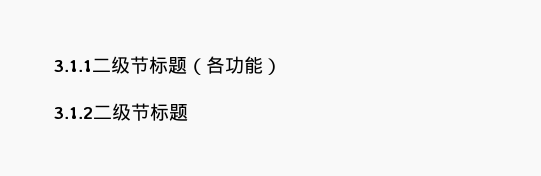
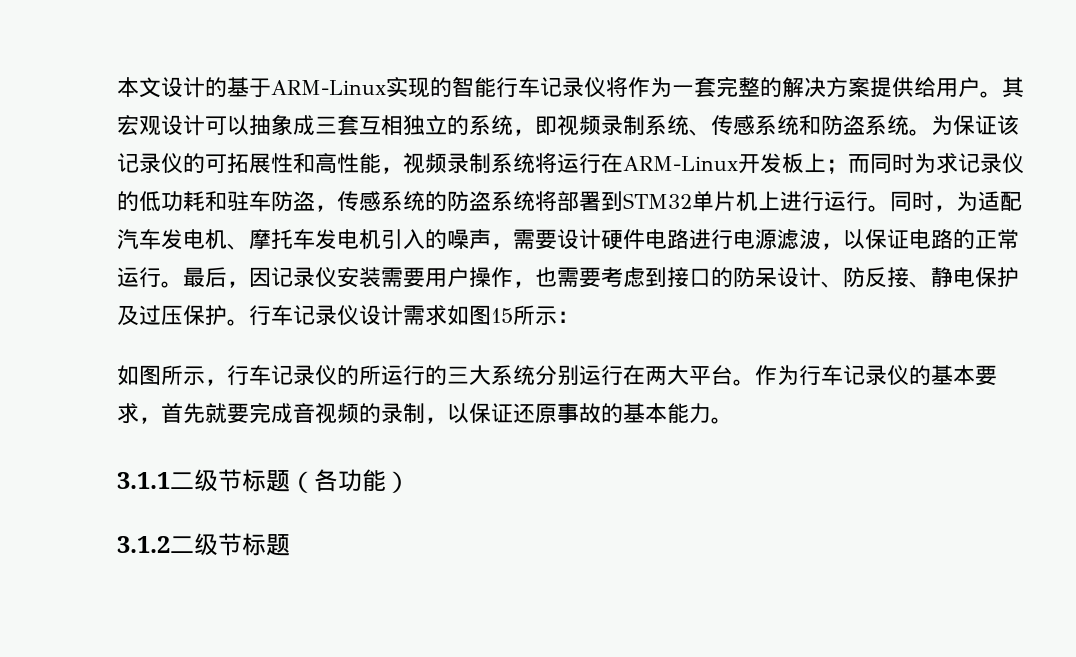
+ 本文设计的基于ARM-Linux实现的智能行车记录仪将作为一套完整的解决方案提供给用户。其宏观设计可以抽象成三套互相独立的系统，即视频录制系统、传感系统和防盗系统。为保证该记录仪的可拓展性和高性能，视频录制系统将运行在ARM-Linux开发板上；而同时为求记录仪的低功耗和驻车防盗，传感系统的防盗系统将部署到STM32单片机上进行运行。同时，为适配汽车发电机、摩托车发电机引入的噪声，需要设计硬件电路进行电源滤波，以保证电路的正常运行。最后，因记录仪安装需要用户操作，也需要考虑到接口的防呆设计、防反接、静电保护及过压保护。行车记录仪设计需求如图15所示：
+ 如图所示，行车记录仪的所运行的三大系统分别运行在两大平台。作为行车记录仪的基本要求，首先就要完成音视频的录制，以保证还原事故的基本能力。

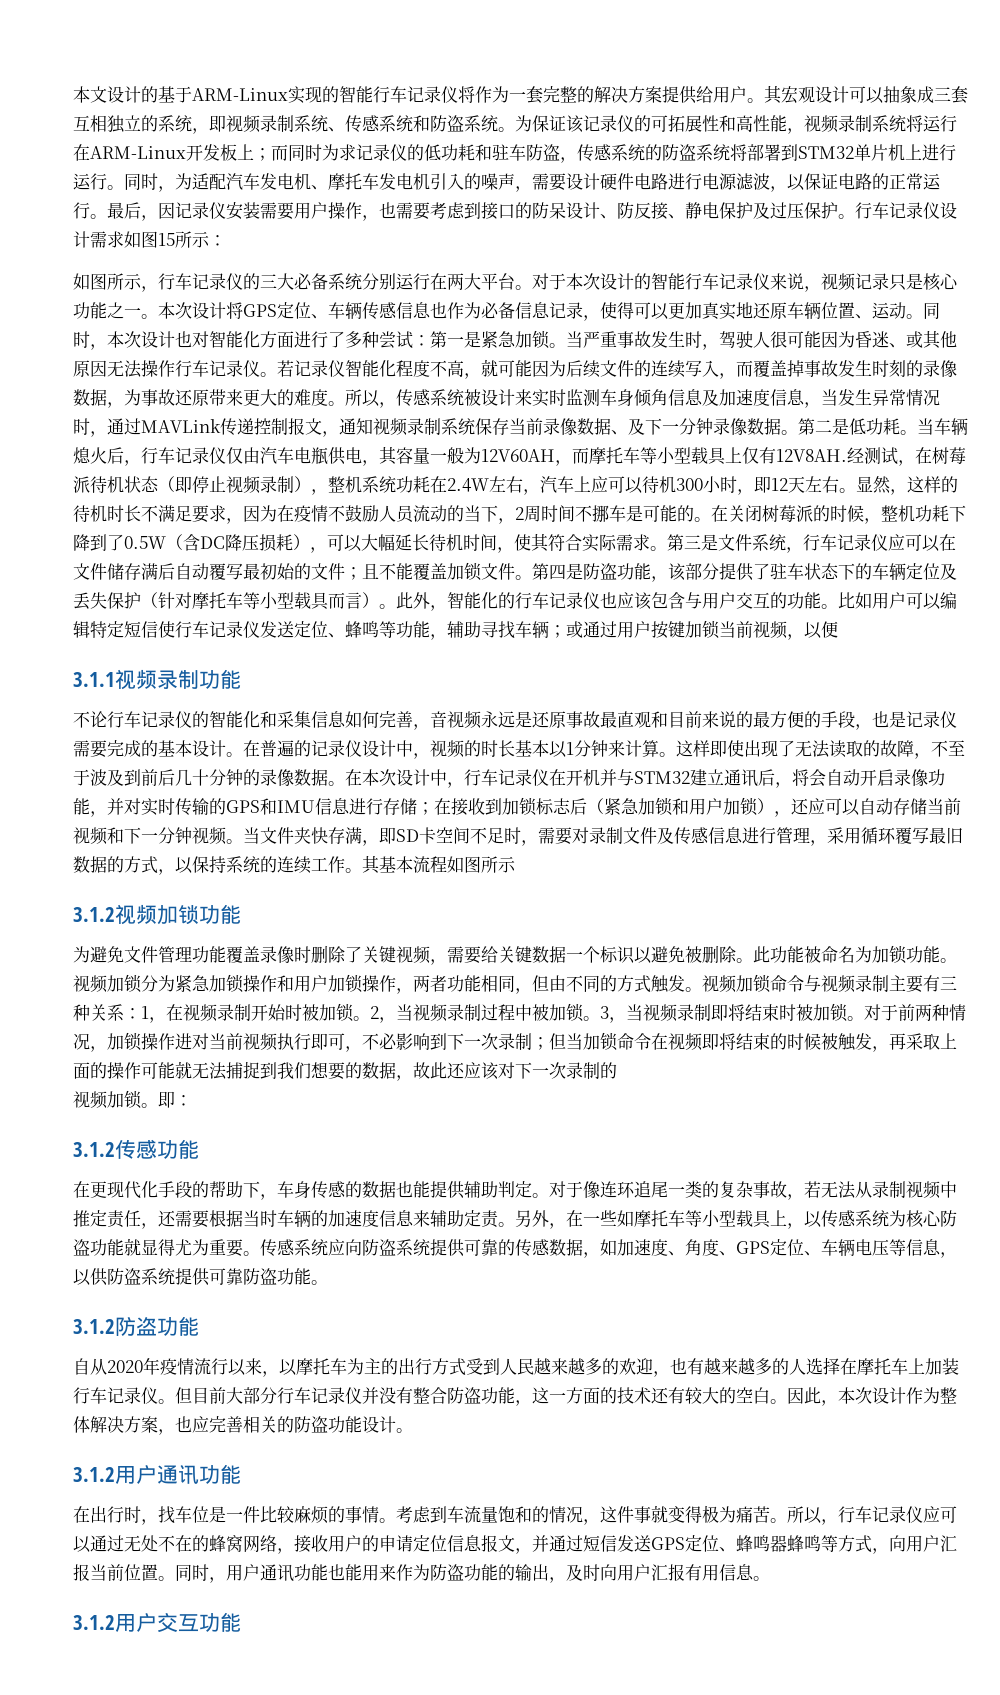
- 如图所示，行车记录仪的所运行的三大系统分别运行在两大平台。
+ 如图所示，行车记录仪的三大必备系统分别运行在两大平台。
- 作为行车记录仪的基本要求，首先就要完成音视频的录制，以保证还原事故的基本能力。
- 3.1.1二级节标题（各功能）
- 3.1.2二级节标题
+ 对于本次设计的智能行车记录仪来说，视频记录只是核心功能之一。本次设计将GPS定位、车辆传感信息也作为必备信息记录，使得可以更加真实地还原车辆位置、运动。同时，本次设计也对智能化方面进行了多种尝试：第一是紧急加锁。当严重事故发生时，驾驶人很可能因为昏迷、或其他原因无法操作行车记录仪。若记录仪智能化程度不高，就可能因为后续文件的连续写入，而覆盖掉事故发生时刻的录像数据，为事故还原带来更大的难度。所以，传感系统被设计来实时监测车身倾角信息及加速度信息，当发生异常情况时，通过MAVLink传递控制报文，通知视频录制系统保存当前录像数据、及下一分钟录像数据。第二是低功耗。当车辆熄火后，行车记录仪仅由汽车电瓶供电，其容量一般为12V60AH，而摩托车等小型载具上仅有12V8AH.经测试，在树莓派待机状态（即停止视频录制），整机系统功耗在2.4W左右，汽车上应可以待机300小时，即12天左右。显然，这样的待机时长不满足要求，因为在疫情不鼓励人员流动的当下，2周时间不挪车是可能的。在关闭树莓派的时候，整机功耗下降到了0.5W（含DC降压损耗），可以大幅延长待机时间，使其符合实际需求。第三是文件系统，行车记录仪应可以在文件储存满后自动覆写最初始的文件；且不能覆盖加锁文件。第四是防盗功能，该部分提供了驻车状态下的车辆定位及丢失保护（针对摩托车等小型载具而言）。此外，智能化的行车记录仪也应该包含与用户交互的功能。比如用户可以编辑特定短信使行车记录仪发送定位、蜂鸣等功能，辅助寻找车辆；或通过用户按键加锁当前视频，以便
+ 3.1.1视频录制功能
+ 不论行车记录仪的智能化和采集信息如何完善，音视频永远是还原事故最直观和目前来说的最方便的手段，也是记录仪需要完成的基本设计。在普遍的记录仪设计中，视频的时长基本以1分钟来计算。这样即使出现了无法读取的故障，不至于波及到前后几十分钟的录像数据。在本次设计中，行车记录仪在开机并与STM32建立通讯后，将会自动开启录像功能，并对实时传输的GPS和IMU信息进行存储；在接收到加锁标志后（紧急加锁和用户加锁），还应可以自动存储当前视频和下一分钟视频。当文件夹快存满，即SD卡空间不足时，需要对录制文件及传感信息进行管理，采用循环覆写最旧数据的方式，以保持系统的连续工作。其基本流程如图所示
+ 3.1.2视频加锁功能
+ 为避免文件管理功能覆盖录像时删除了关键视频，需要给关键数据一个标识以避免被删除。此功能被命名为加锁功能。视频加锁分为紧急加锁操作和用户加锁操作，两者功能相同，但由不同的方式触发。视频加锁命令与视频录制主要有三种关系：1，在视频录制开始时被加锁。2，当视频录制过程中被加锁。3，当视频录制即将结束时被加锁。对于前两种情况，加锁操作进对当前视频执行即可，不必影响到下一次录制；但当加锁命令在视频即将结束的时候被触发，再采取上面的操作可能就无法捕捉到我们想要的数据，故此还应该对下一次录制的
+ 视频加锁。即：
+ 3.1.2传感功能
+ 在更现代化手段的帮助下，车身传感的数据也能提供辅助判定。对于像连环追尾一类的复杂事故，若无法从录制视频中推定责任，还需要根据当时车辆的加速度信息来辅助定责。另外，在一些如摩托车等小型载具上，以传感系统为核心防盗功能就显得尤为重要。传感系统应向防盗系统提供可靠的传感数据，如加速度、角度、GPS定位、车辆电压等信息，以供防盗系统提供可靠防盗功能。
+ 3.1.2防盗功能
+ 自从2020年疫情流行以来，以摩托车为主的出行方式受到人民越来越多的欢迎，也有越来越多的人选择在摩托车上加装行车记录仪。但目前大部分行车记录仪并没有整合防盗功能，这一方面的技术还有较大的空白。因此，本次设计作为整体解决方案，也应完善相关的防盗功能设计。
+ 3.1.2用户通讯功能
+ 在出行时，找车位是一件比较麻烦的事情。考虑到车流量饱和的情况，这件事就变得极为痛苦。所以，行车记录仪应可以通过无处不在的蜂窝网络，接收用户的申请定位信息报文，并通过短信发送GPS定位、蜂鸣器蜂鸣等方式，向用户汇报当前位置。同时，用户通讯功能也能用来作为防盗功能的输出，及时向用户汇报有用信息。
+ 3.1.2用户交互功能

